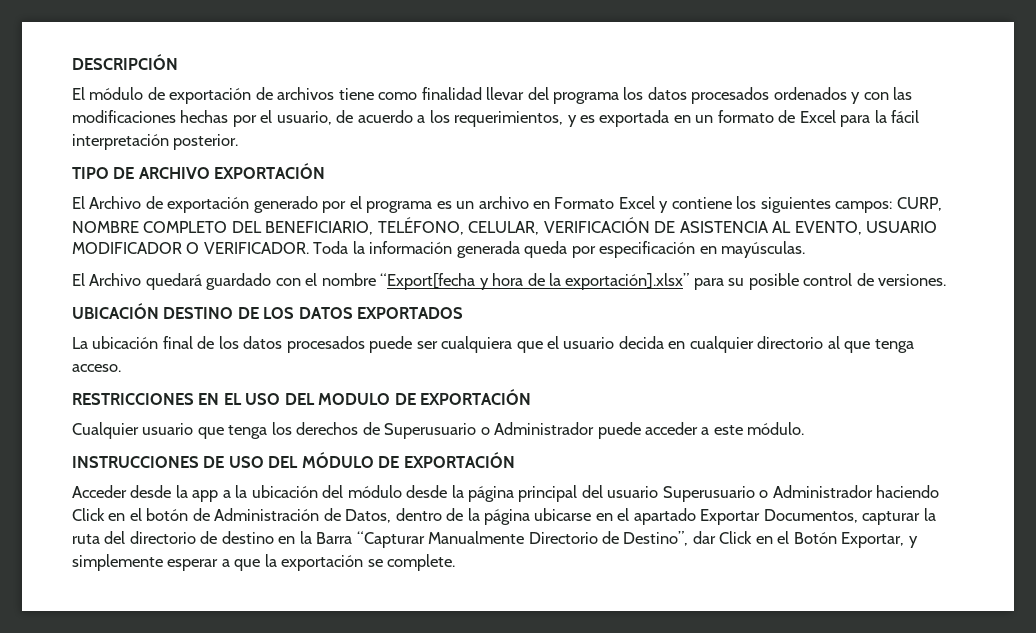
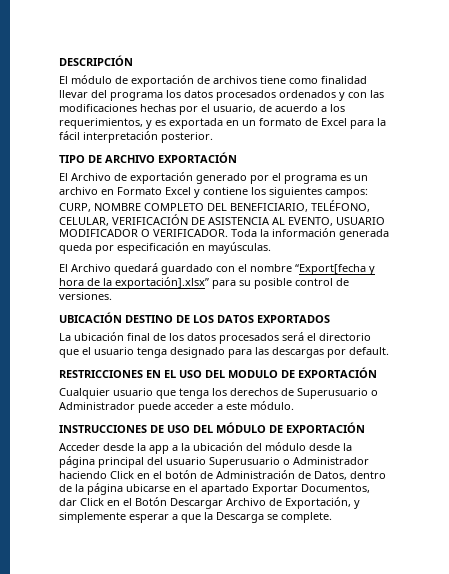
- La ubicación final de los datos procesados puede ser cualquiera que el usuario decida en cualquier directorio al que tenga acceso.
+ La ubicación final de los datos procesados será el directorio que el usuario tenga designado para las descargas por default.
- Acceder desde la app a la ubicación del módulo desde la página principal del usuario Superusuario o Administrador haciendo Click en el botón de Administración de Datos, dentro de la página ubicarse en el apartado Exportar Documentos, capturar la ruta del directorio de destino en la Barra “Capturar Manualmente Directorio de Destino”, dar Click en el Botón Exportar, y simplemente esperar a que la exportación se complete.
+ Acceder desde la app a la ubicación del módulo desde la página principal del usuario Superusuario o Administrador haciendo Click en el botón de Administración de Datos, dentro de la página ubicarse en el apartado Exportar Documentos, dar Click en el Botón Descargar Archivo de Exportación, y simplemente esperar a que la Descarga se complete.

